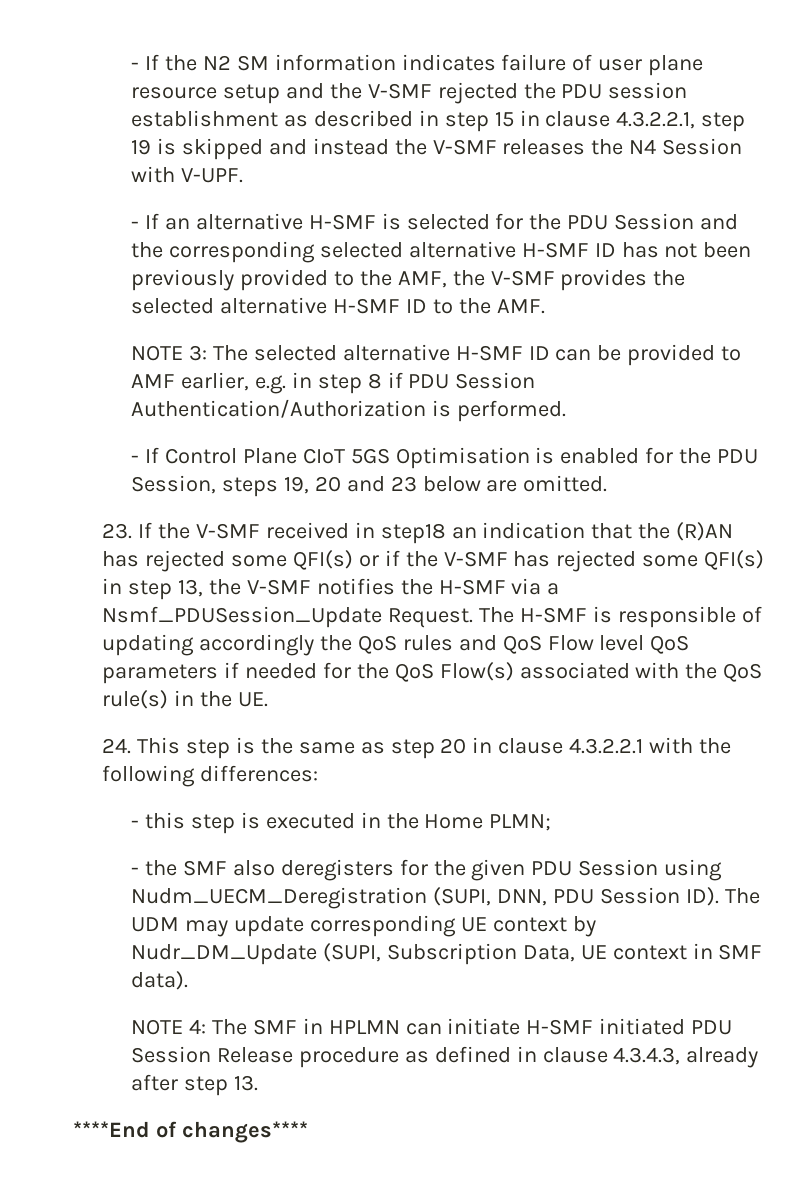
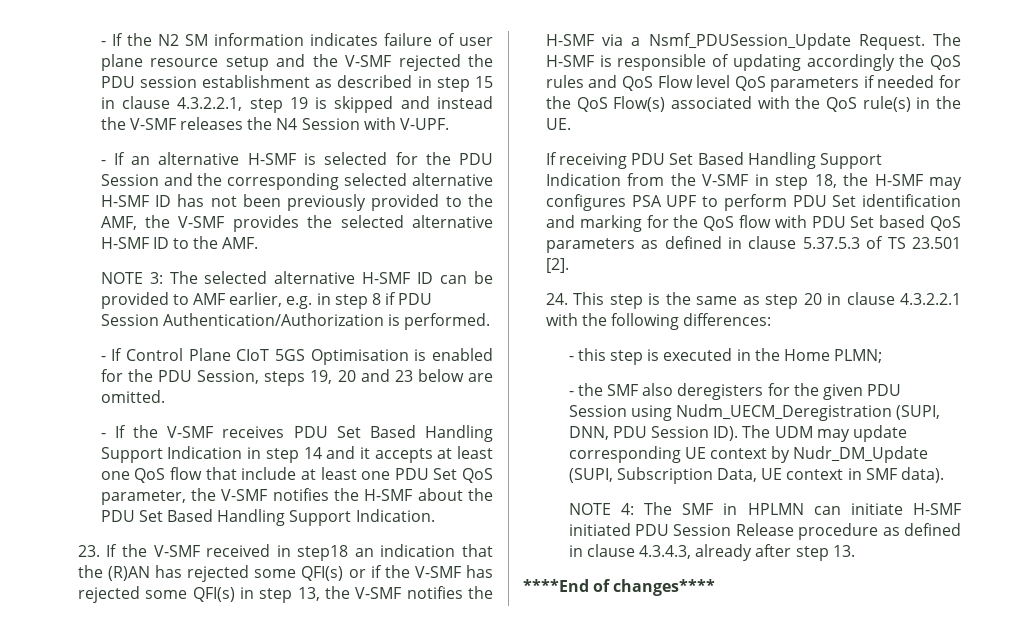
+ - If the V-SMF receives PDU Set Based Handling Support Indication in step 14 and it accepts at least one QoS flow that include at least one PDU Set QoS parameter, the V-SMF notifies the H-SMF about the PDU Set Based Handling Support Indication.
+ If receiving PDU Set Based Handling Support Indication from the V-SMF in step 18, the H-SMF may configures PSA UPF to perform PDU Set identification and marking for the QoS flow with PDU Set based QoS parameters as defined in clause 5.37.5.3 of TS 23.501 [2].

